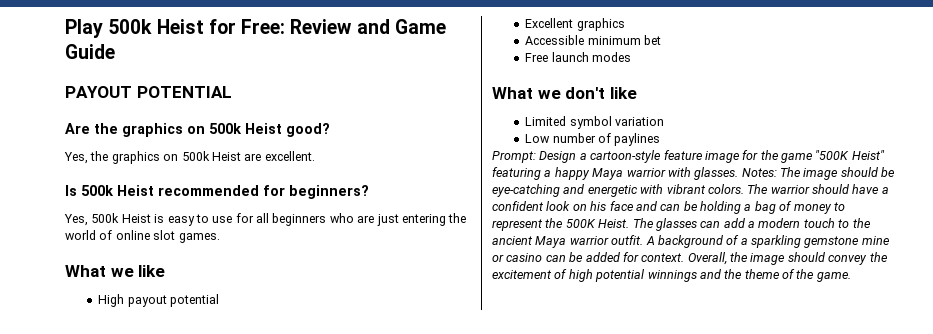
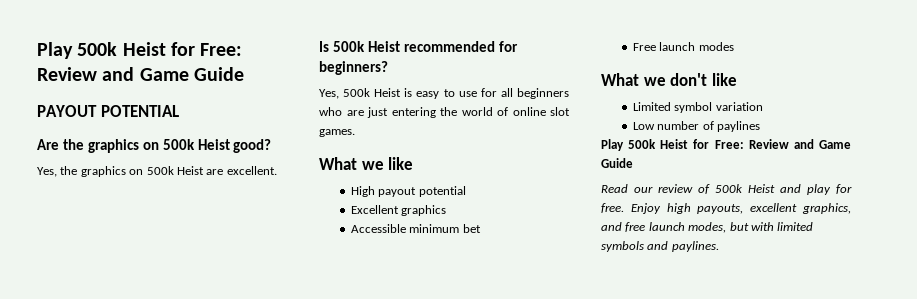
  Low number of paylines
- Prompt: Design a cartoon-style feature image for the game "500K Heist" featuring a happy Maya warrior with glasses. Notes: The image should be eye-catching and energetic with vibrant colors. The warrior should have a confident look on his face and can be holding a bag of money to represent the 500K Heist. The glasses can add a modern touch to the ancient Maya warrior outfit. A background of a sparkling gemstone mine or casino can be added for context. Overall, the image should convey the excitement of high potential winnings and the theme of the game.
+ Play 500k Heist for Free: Review and Game Guide
+ Read our review of 500k Heist and play for free. Enjoy high payouts, excellent graphics, and free launch modes, but with limited symbols and paylines.

